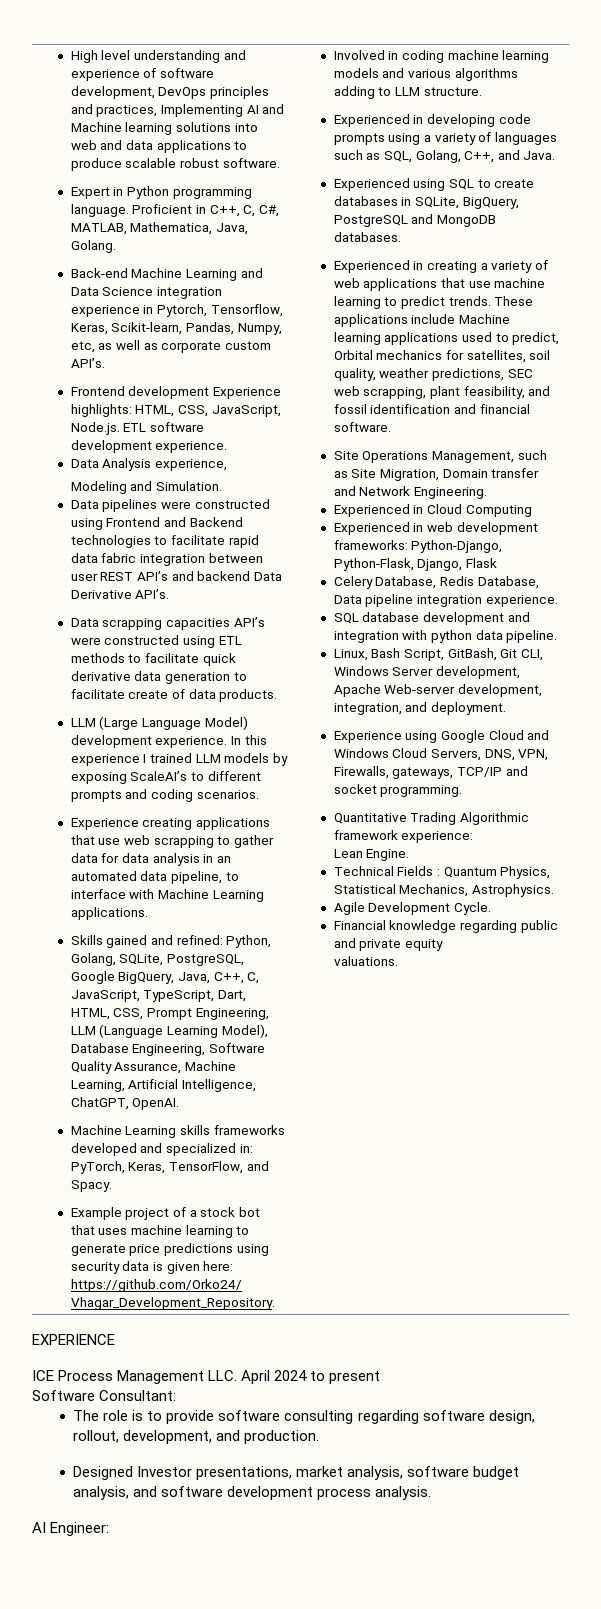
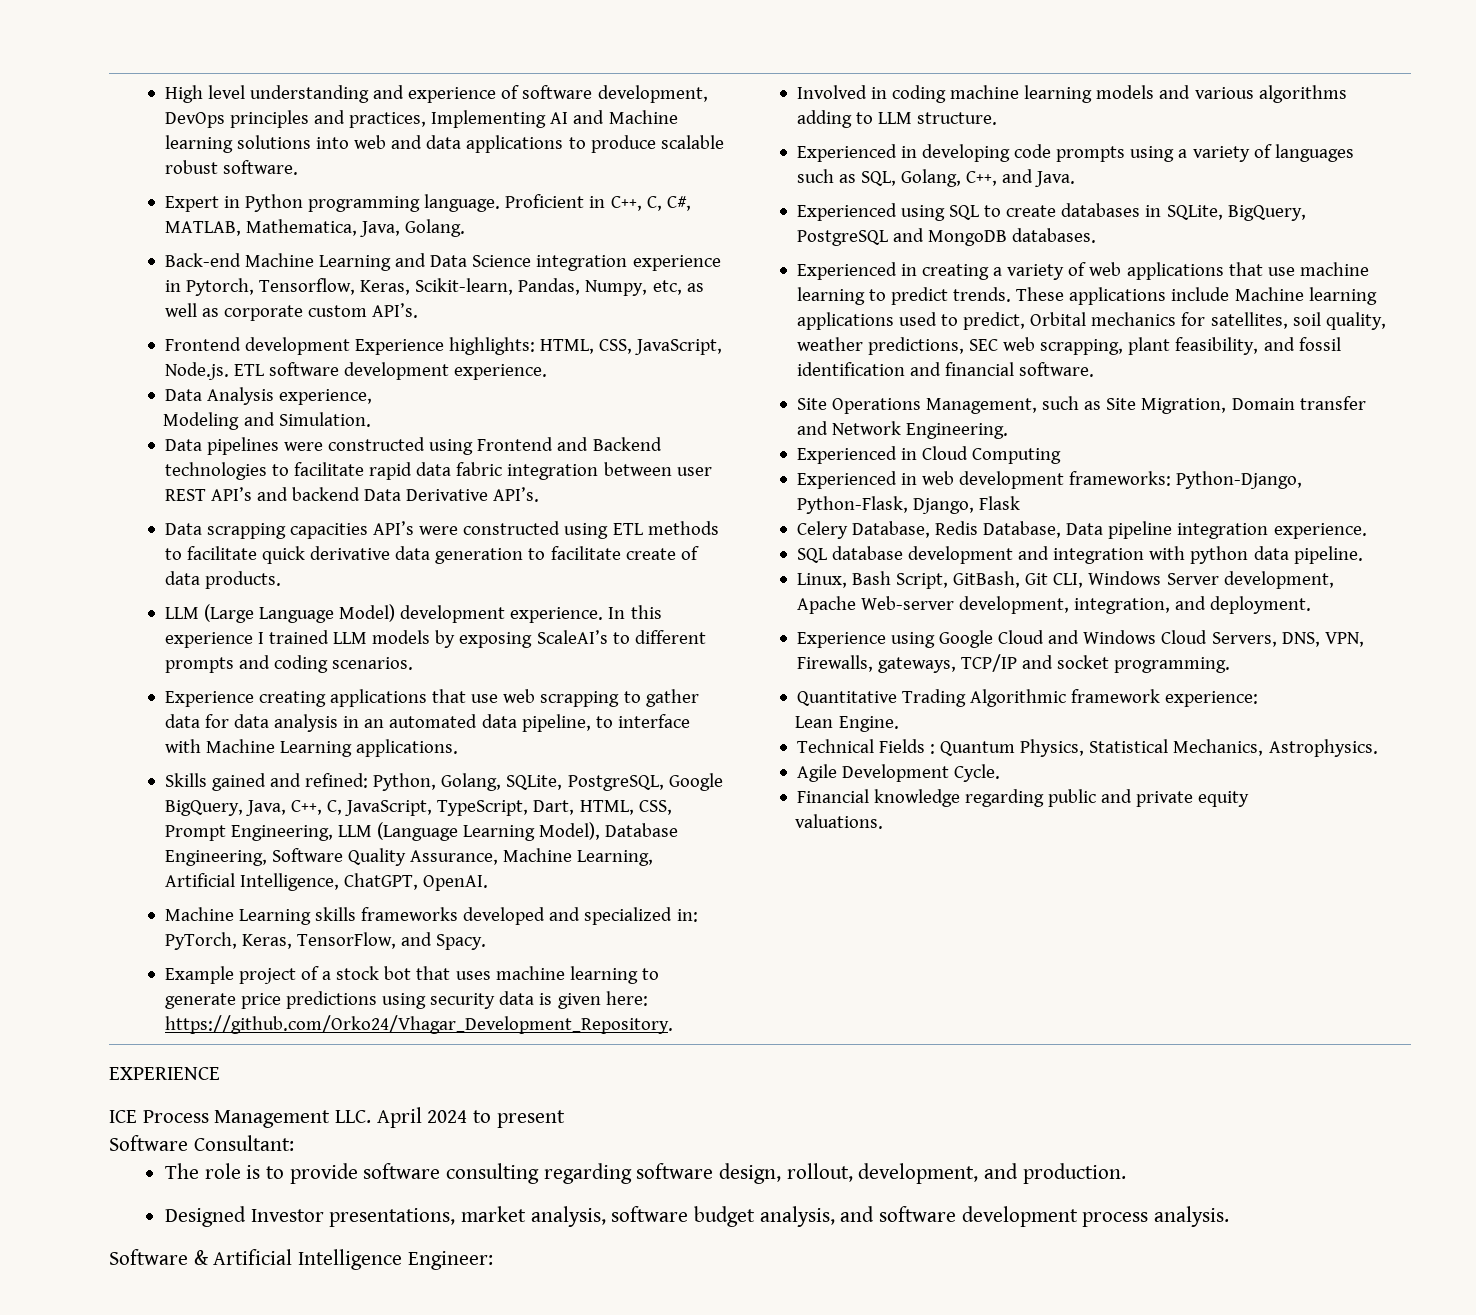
- AI Engineer:
+ Software & Artificial Intelligence Engineer:

